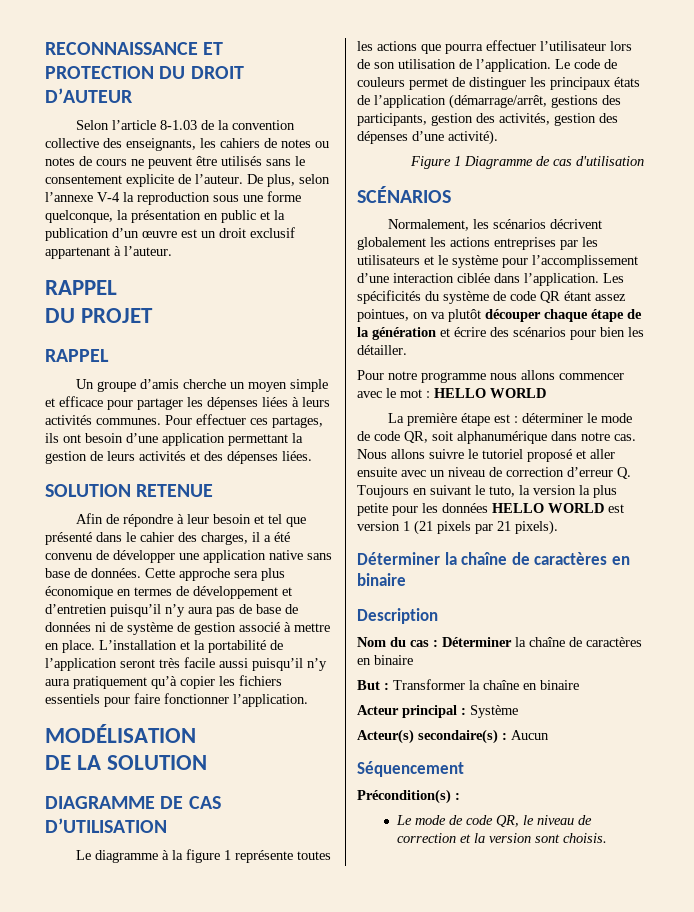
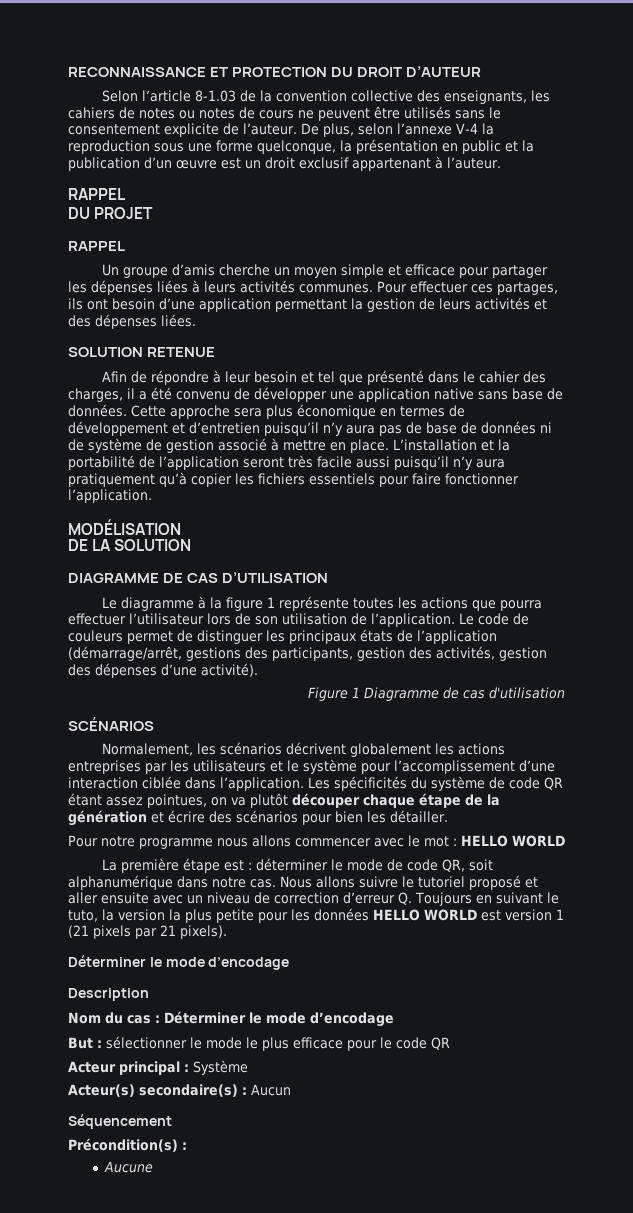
  Nous allons suivre le tutoriel proposé et aller ensuite avec un niveau de correction d’erreur Q. Toujours en suivant le tuto, la version la plus petite pour les données HELLO WORLD est version 1 (21 pixels par 21 pixels).
- Déterminer la chaîne de caractères en binaire
+ Déterminer le mode d’encodage
- Nom du cas : Déterminer la chaîne de caractères en binaire
- But : Transformer la chaîne en binaire
+ Nom du cas : Déterminer le mode d’encodage
+ But : sélectionner le mode le plus efficace pour le code QR
- Le mode de code QR, le niveau de correction et la version sont choisis.
+ Aucune

